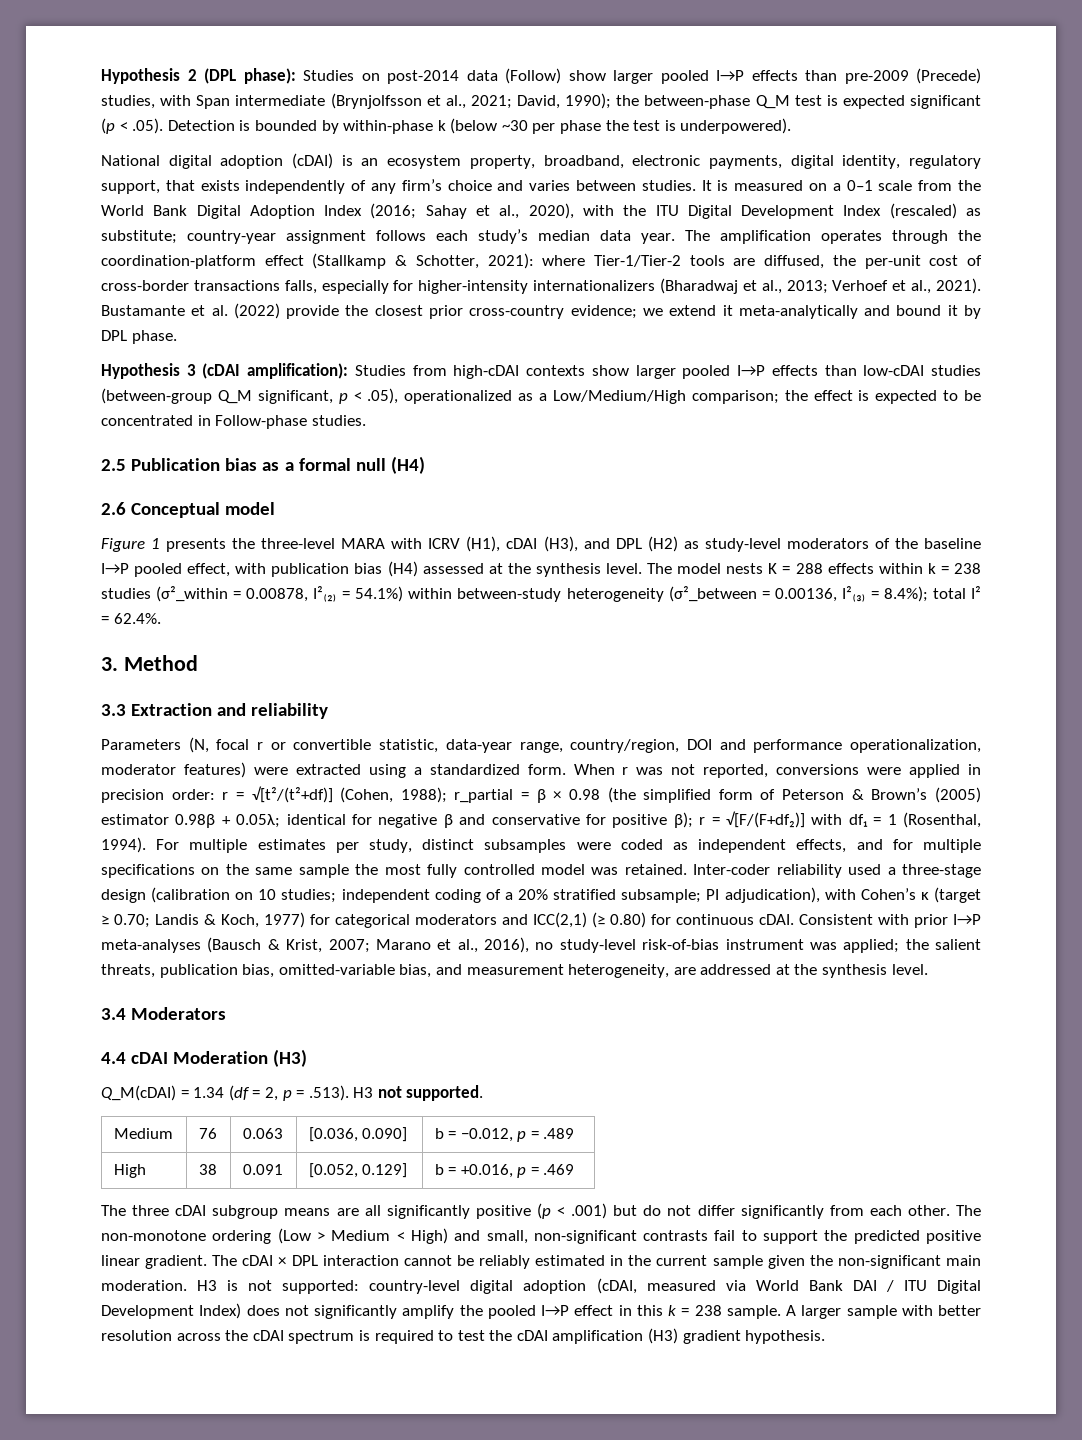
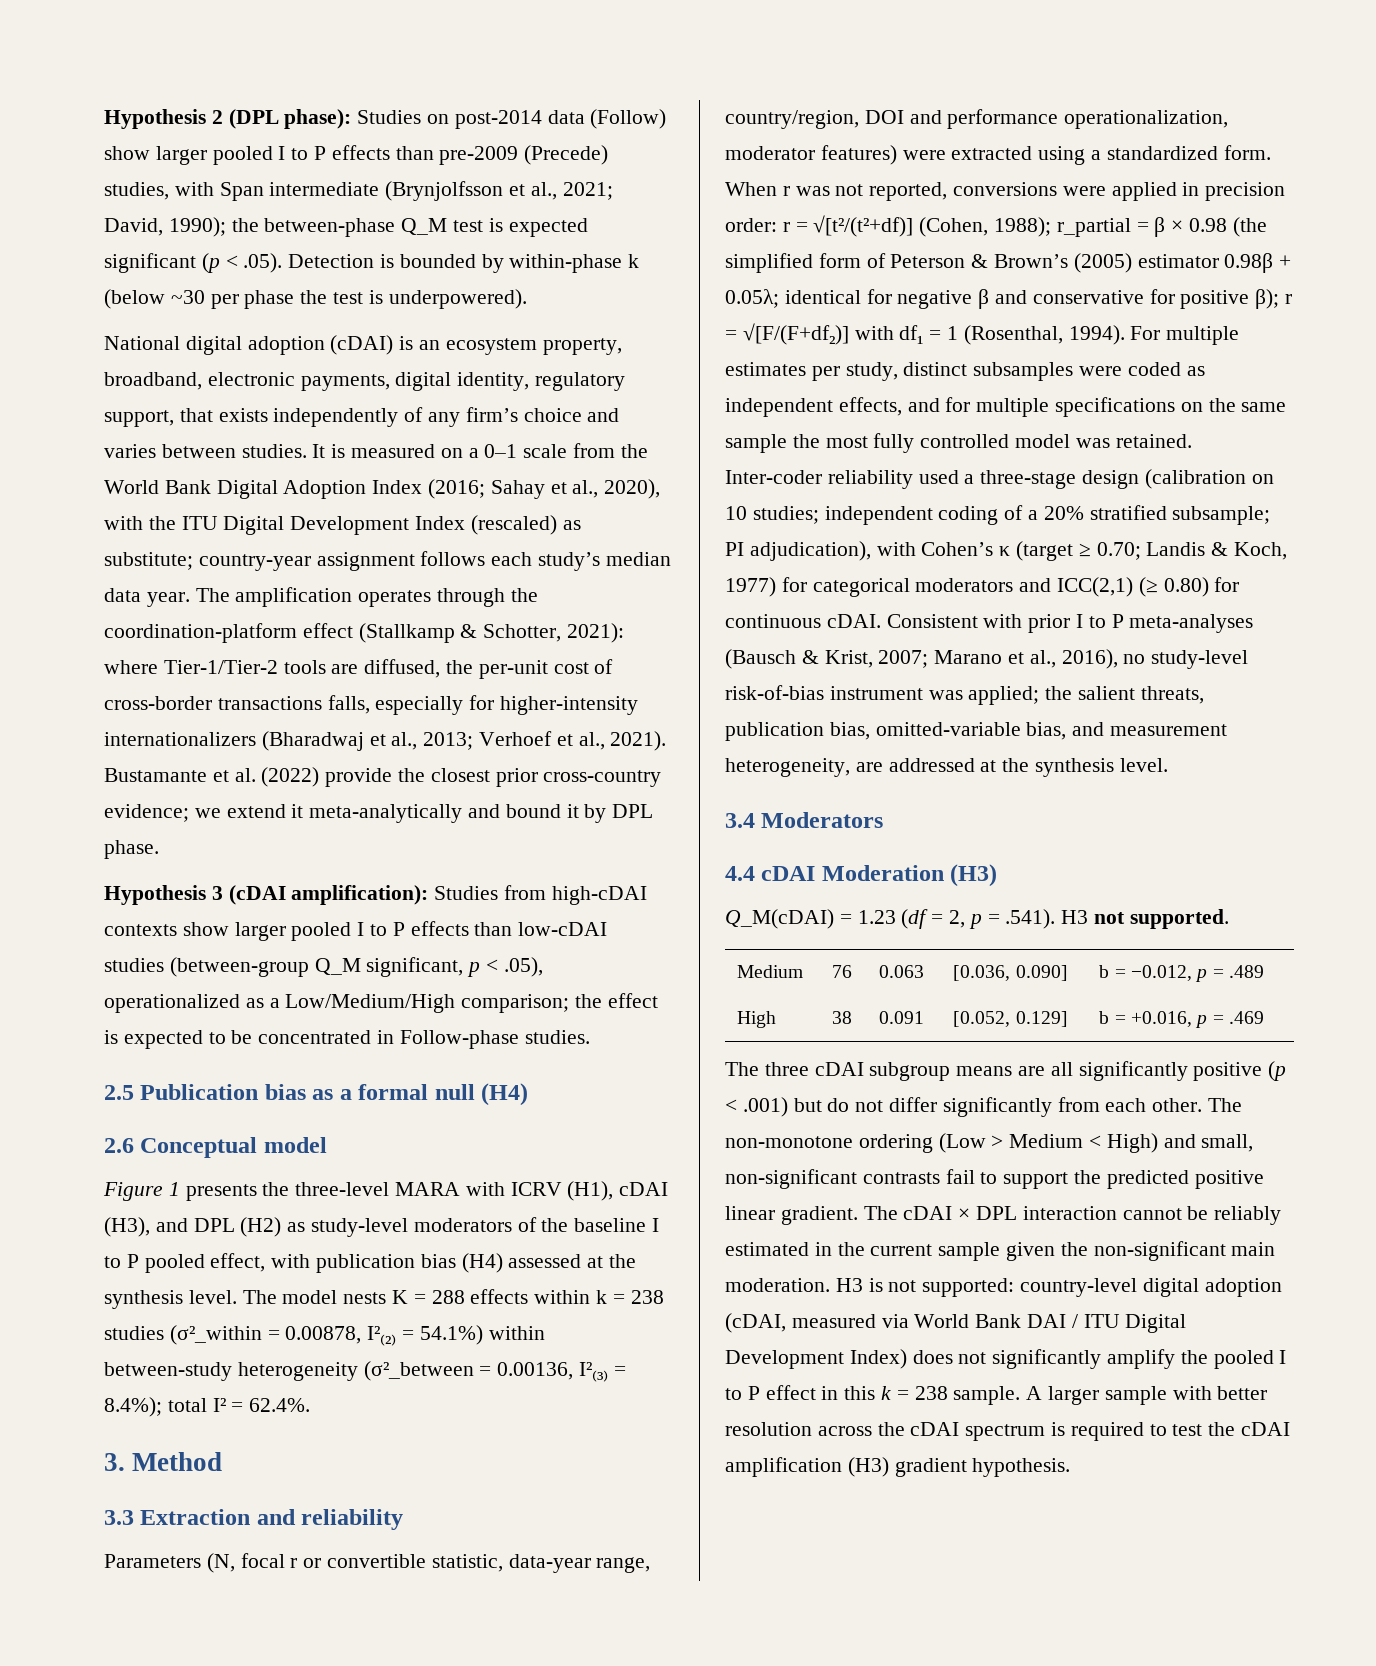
- Hypothesis 2 (DPL phase): Studies on post-2014 data (Follow) show larger pooled I→P effects than pre-2009 (Precede) studies, with Span intermediate (Brynjolfsson et al., 2021; David, 1990); the between-phase Q_M test is expected significant (p < .05). Detection is bounded by within-phase k (below ~30 per phase the test is underpowered).
+ Hypothesis 2 (DPL phase): Studies on post-2014 data (Follow) show larger pooled I to P effects than pre-2009 (Precede) studies, with Span intermediate (Brynjolfsson et al., 2021; David, 1990); the between-phase Q_M test is expected significant (p < .05). Detection is bounded by within-phase k (below ~30 per phase the test is underpowered).
- Hypothesis 3 (cDAI amplification): Studies from high-cDAI contexts show larger pooled I→P effects than low-cDAI studies (between-group Q_M significant, p < .05), operationalized as a Low/Medium/High comparison; the effect is expected to be concentrated in Follow-phase studies.
+ Hypothesis 3 (cDAI amplification): Studies from high-cDAI contexts show larger pooled I to P effects than low-cDAI studies (between-group Q_M significant, p < .05), operationalized as a Low/Medium/High comparison; the effect is expected to be concentrated in Follow-phase studies.
- Figure 1 presents the three-level MARA with ICRV (H1), cDAI (H3), and DPL (H2) as study-level moderators of the baseline I→P pooled effect, with publication bias (H4) assessed at the synthesis level.
+ Figure 1 presents the three-level MARA with ICRV (H1), cDAI (H3), and DPL (H2) as study-level moderators of the baseline I to P pooled effect, with publication bias (H4) assessed at the synthesis level.
- Consistent with prior I→P meta-analyses (Bausch & Krist, 2007; Marano et al., 2016), no study-level risk-of-bias instrument was applied; the salient threats, publication bias, omitted-variable bias, and measurement heterogeneity, are addressed at the synthesis level.
+ Consistent with prior I to P meta-analyses (Bausch & Krist, 2007; Marano et al., 2016), no study-level risk-of-bias instrument was applied; the salient threats, publication bias, omitted-variable bias, and measurement heterogeneity, are addressed at the synthesis level.
- Q_M(cDAI) = 1.34 (df = 2, p = .513). H3 not supported.
+ Q_M(cDAI) = 1.23 (df = 2, p = .541). H3 not supported.
- H3 is not supported: country-level digital adoption (cDAI, measured via World Bank DAI / ITU Digital Development Index) does not significantly amplify the pooled I→P effect in this k = 238 sample.
+ H3 is not supported: country-level digital adoption (cDAI, measured via World Bank DAI / ITU Digital Development Index) does not significantly amplify the pooled I to P effect in this k = 238 sample.

